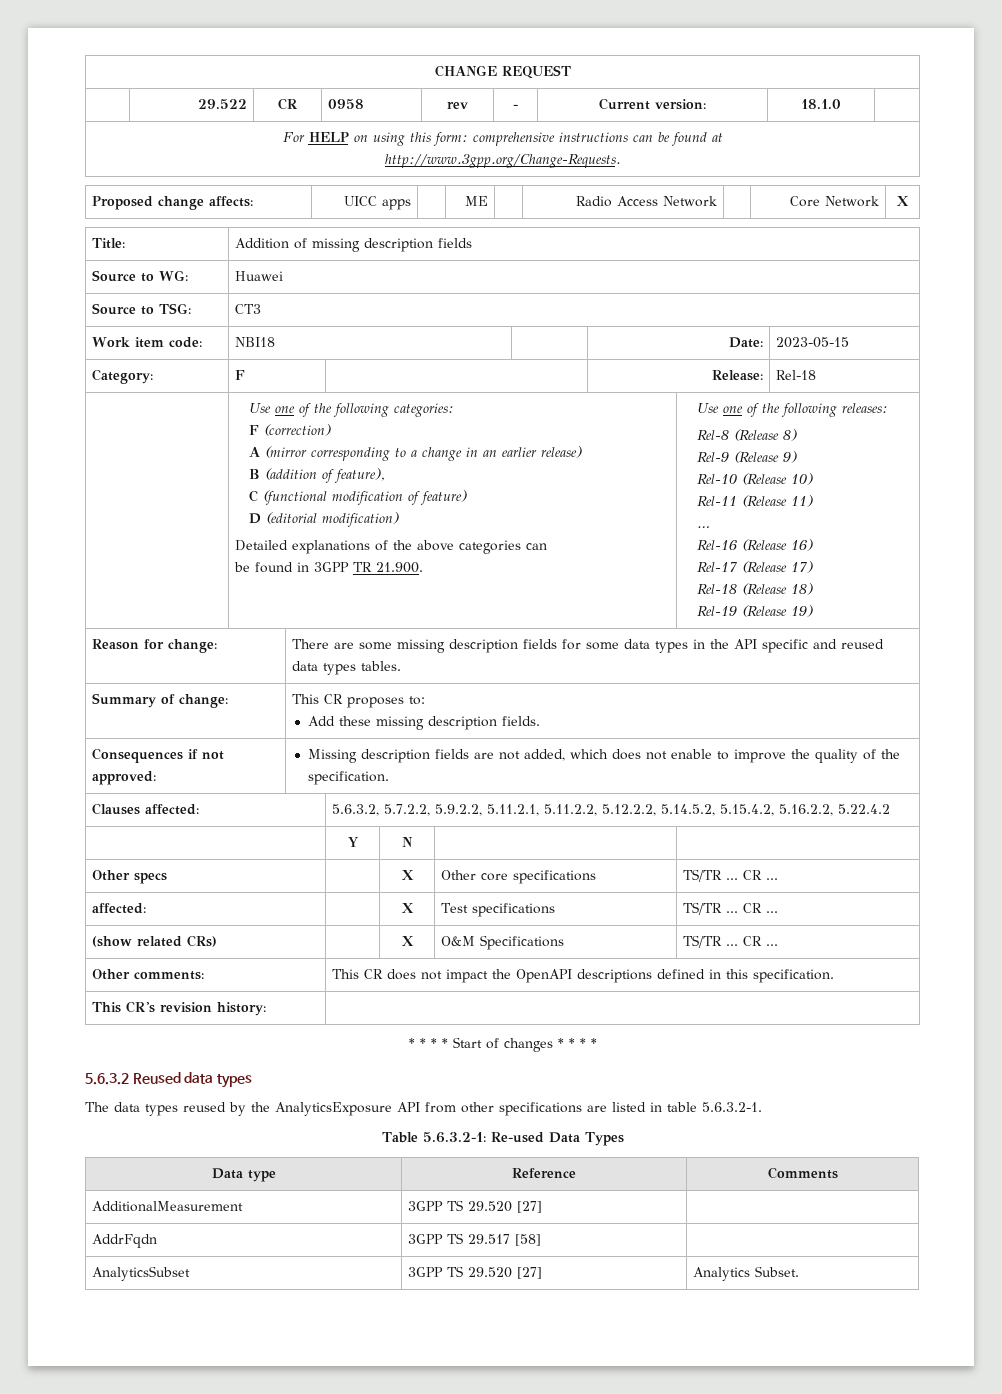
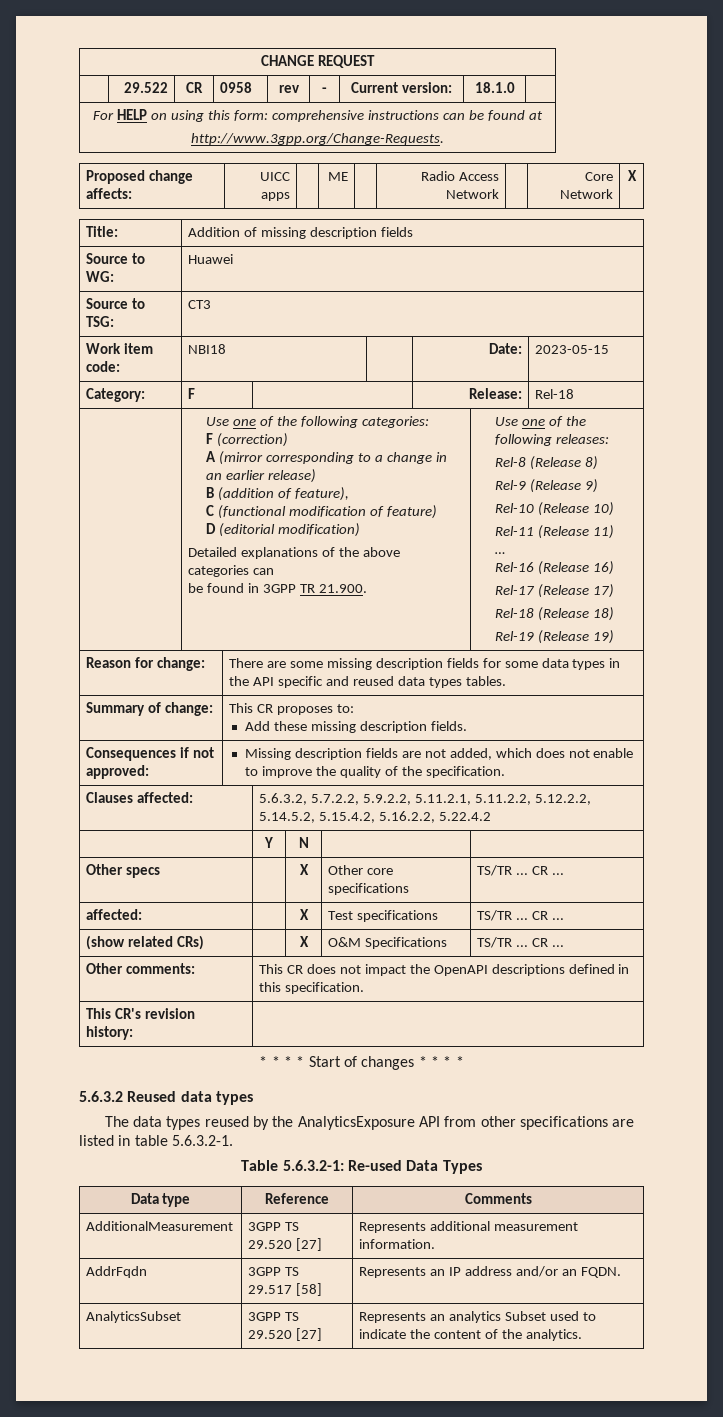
- AdditionalMeasurement | 3GPP TS 29.520 [27] |
+ AdditionalMeasurement | 3GPP TS 29.520 [27] | Represents additional measurement information.
- AddrFqdn | 3GPP TS 29.517 [58] |
+ AddrFqdn | 3GPP TS 29.517 [58] | Represents an IP address and/or an FQDN.
- AnalyticsSubset | 3GPP TS 29.520 [27] | Analytics Subset.
+ AnalyticsSubset | 3GPP TS 29.520 [27] | Represents an analytics Subset used to indicate the content of the analytics.

